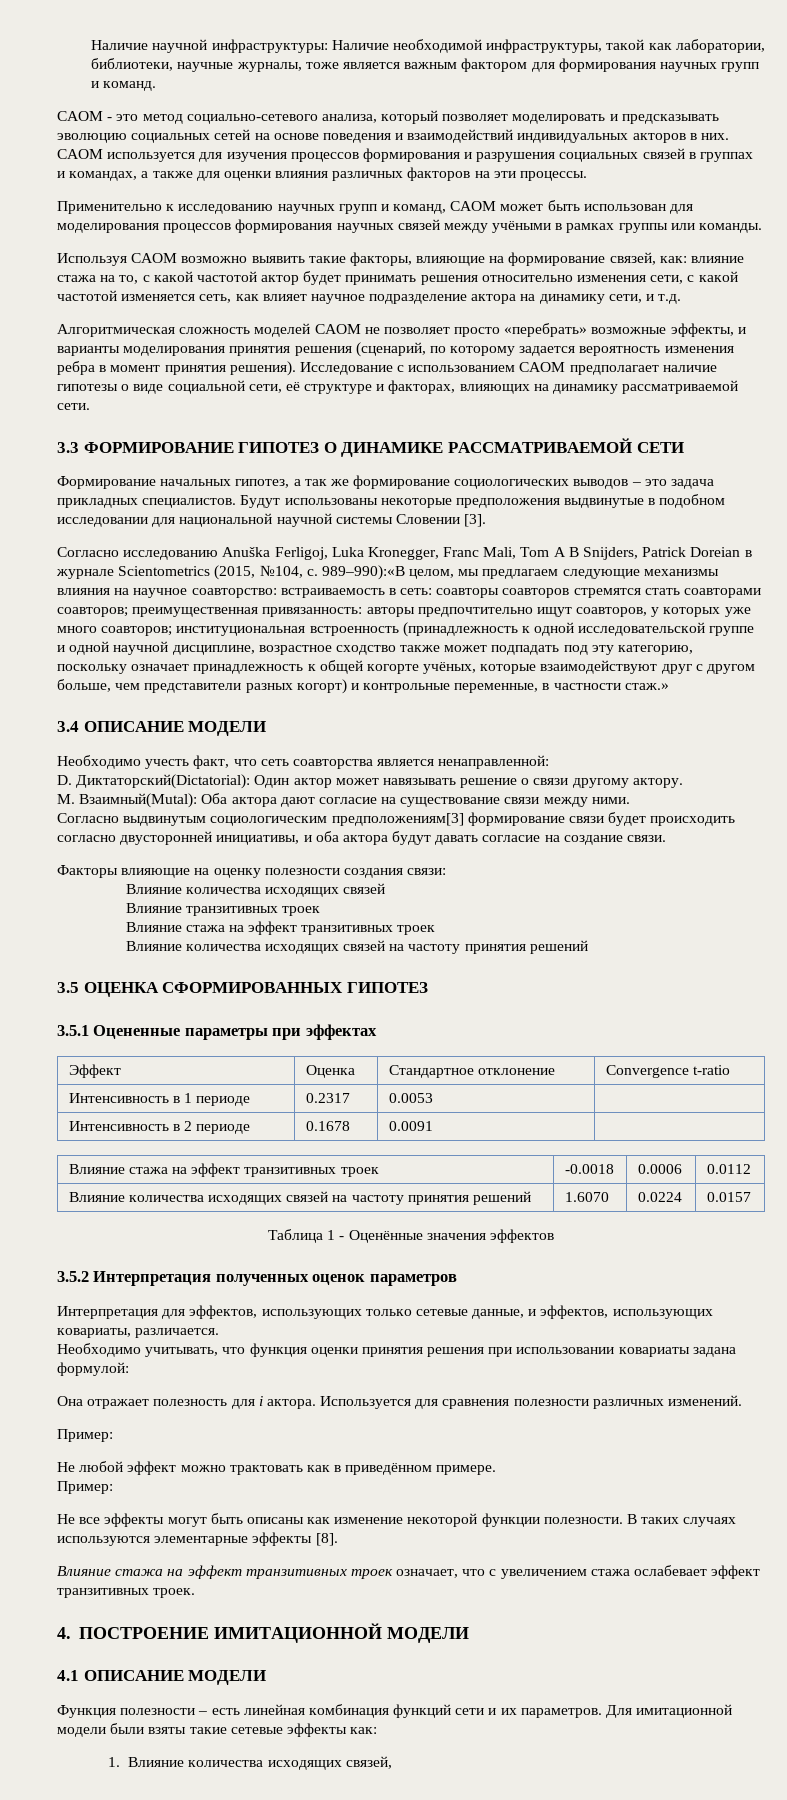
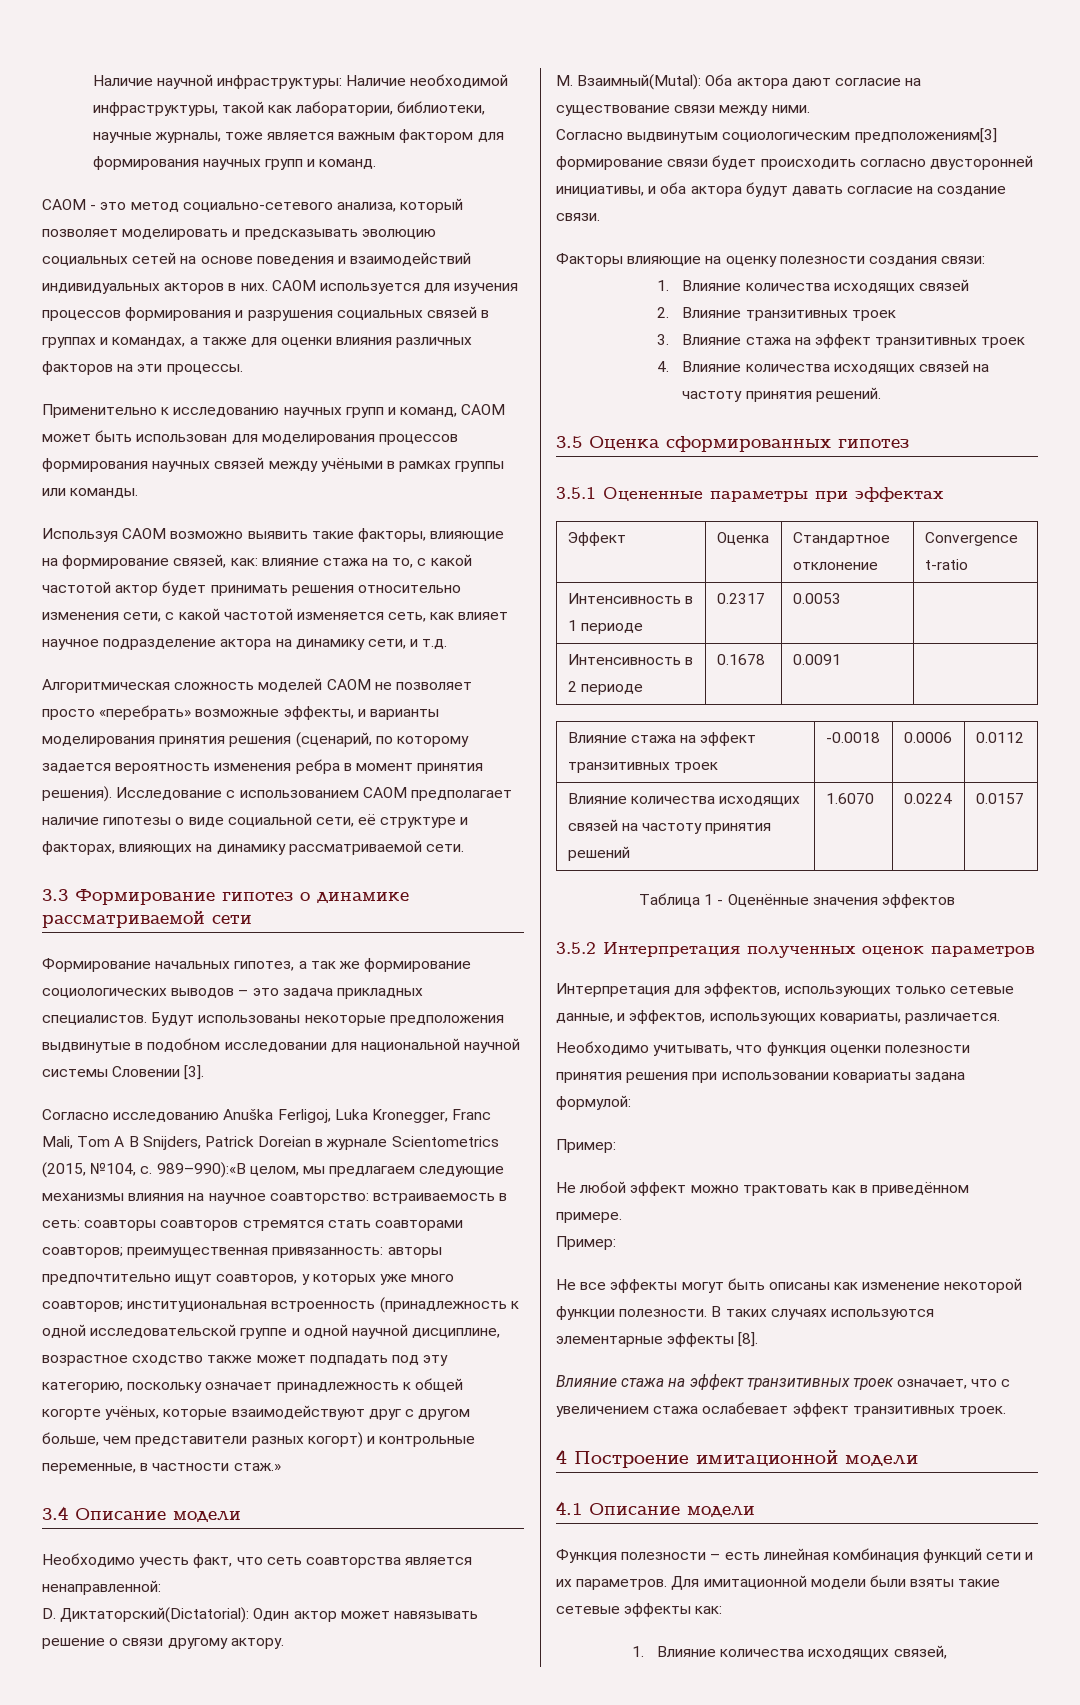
- 3.3 ФОРМИРОВАНИЕ ГИПОТЕЗ О ДИНАМИКЕ РАССМАТРИВАЕМОЙ СЕТИ
+ 3.3 Формирование гипотез о динамике рассматриваемой сети
- 3.4 ОПИСАНИЕ МОДЕЛИ
+ 3.4 Описание модели
  Факторы влияющие на оценку полезности создания связи:
- Влияние количества исходящих связей
+ 1. Влияние количества исходящих связей
- Влияние транзитивных троек
- Влияние стажа на эффект транзитивных троек
- Влияние количества исходящих связей на частоту принятия решений
+ 2. Влияние транзитивных троек
+ 3. Влияние стажа на эффект транзитивных троек
+ 4. Влияние количества исходящих связей на частоту принятия решений.
- 3.5 ОЦЕНКА СФОРМИРОВАННЫХ ГИПОТЕЗ
+ 3.5 Оценка сформированных гипотез
- Необходимо учитывать, что функция оценки принятия решения при использовании ковариаты задана формулой:
+ Необходимо учитывать, что функция оценки полезности принятия решения при использовании ковариаты задана формулой:
- Она отражает полезность для i актора. Используется для сравнения полезности различных изменений.
- 4. ПОСТРОЕНИЕ ИМИТАЦИОННОЙ МОДЕЛИ
+ 4 Построение имитационной модели
- 4.1 ОПИСАНИЕ МОДЕЛИ
+ 4.1 Описание модели

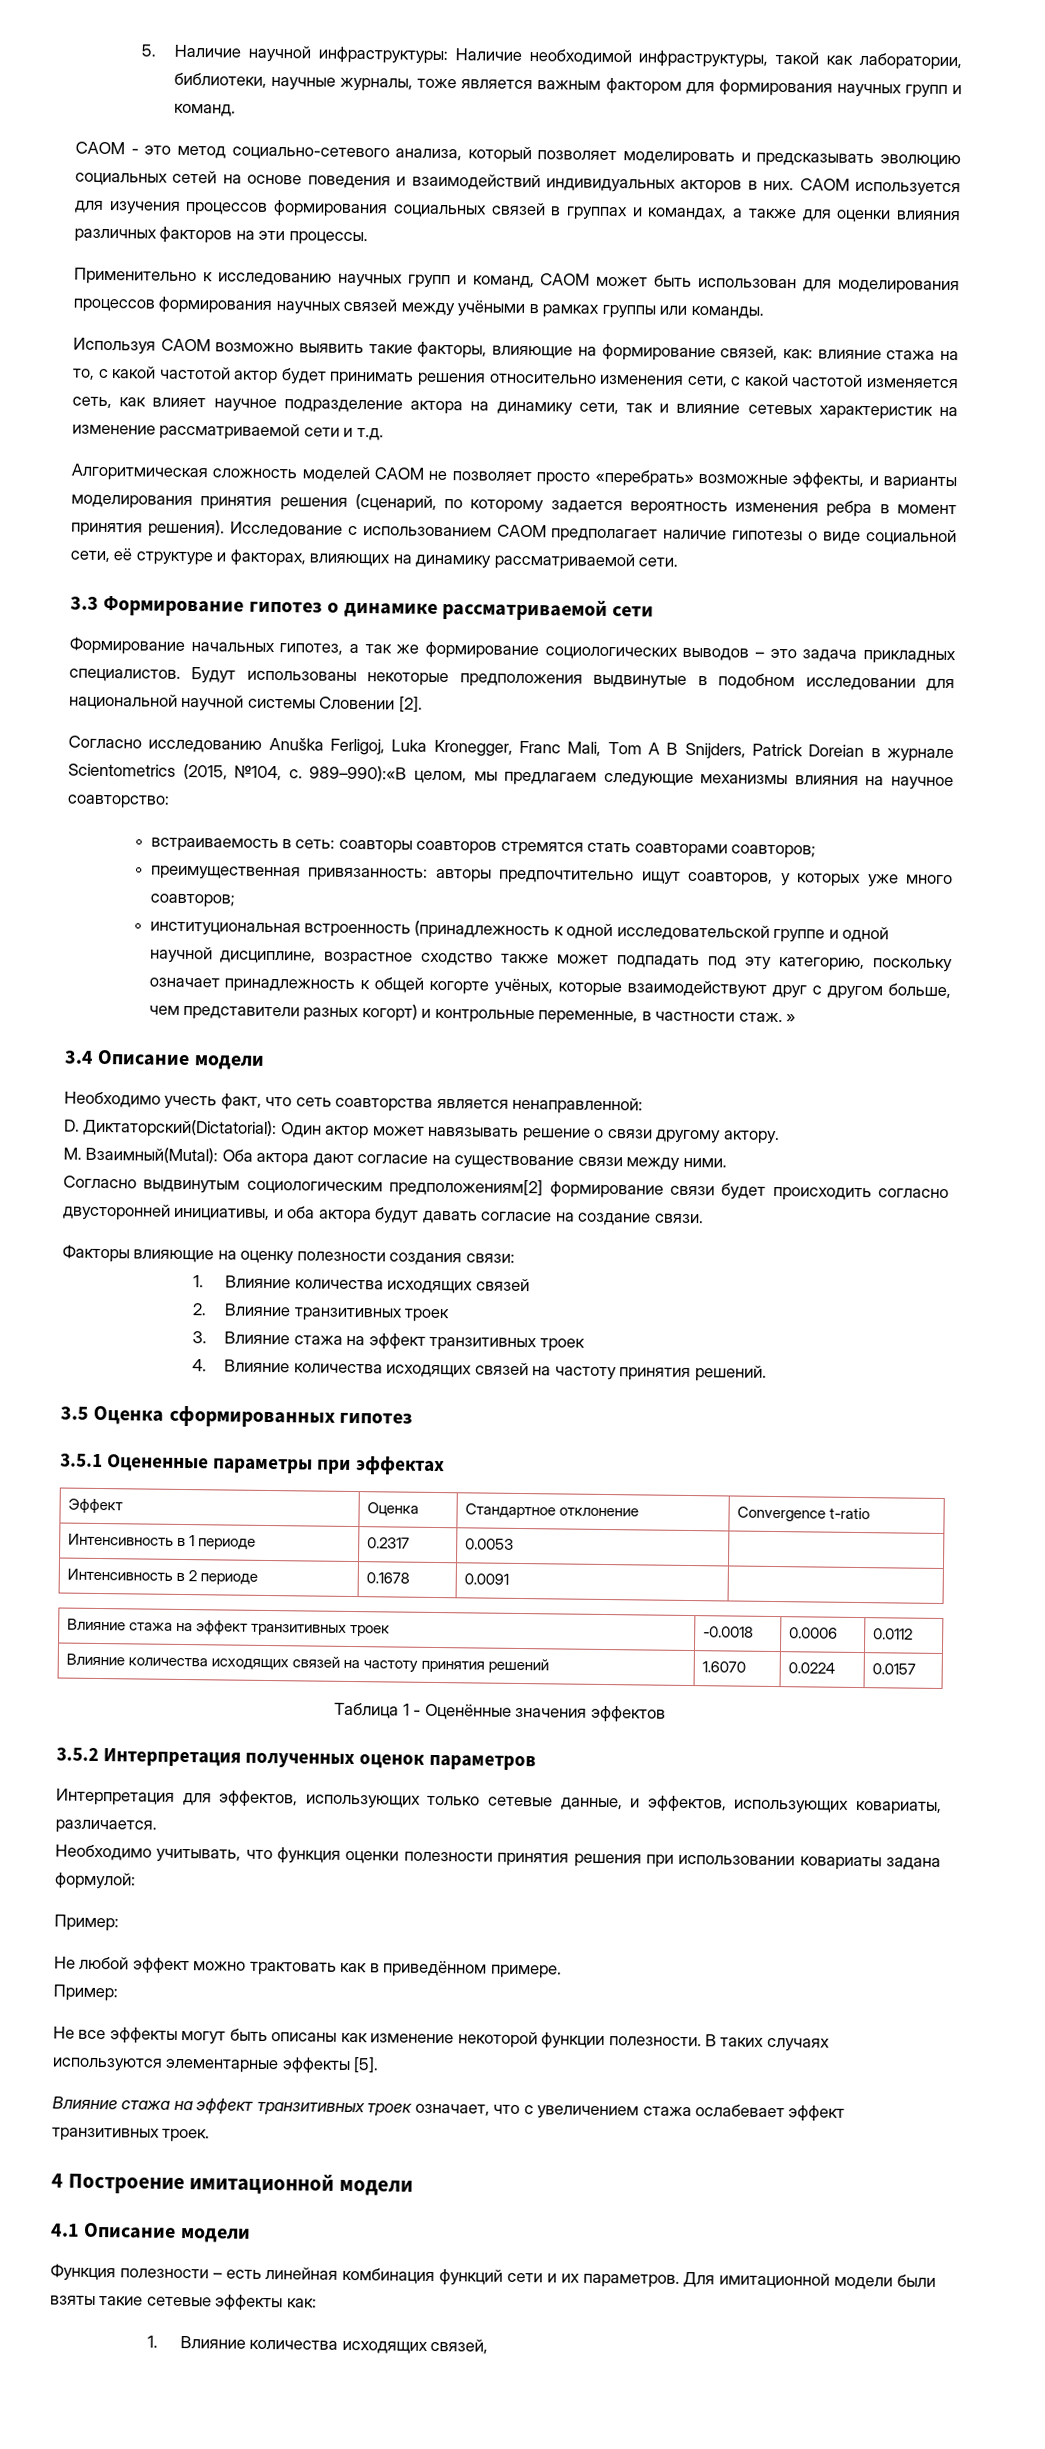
- Наличие научной инфраструктуры: Наличие необходимой инфраструктуры, такой как лаборатории, библиотеки, научные журналы, тоже является важным фактором для формирования научных групп и команд.
+ 5. Наличие научной инфраструктуры: Наличие необходимой инфраструктуры, такой как лаборатории, библиотеки, научные журналы, тоже является важным фактором для формирования научных групп и команд.
- САОМ используется для изучения процессов формирования и разрушения социальных связей в группах и командах, а также для оценки влияния различных факторов на эти процессы.
+ САОМ используется для изучения процессов формирования социальных связей в группах и командах, а также для оценки влияния различных факторов на эти процессы.
- Используя САОМ возможно выявить такие факторы, влияющие на формирование связей, как: влияние стажа на то, с какой частотой актор будет принимать решения относительно изменения сети, с какой частотой изменяется сеть, как влияет научное подразделение актора на динамику сети, и т.д.
+ Используя САОМ возможно выявить такие факторы, влияющие на формирование связей, как: влияние стажа на то, с какой частотой актор будет принимать решения относительно изменения сети, с какой частотой изменяется сеть, как влияет научное подразделение актора на динамику сети, так и влияние сетевых характеристик на изменение рассматриваемой сети и т.д.
- Будут использованы некоторые предположения выдвинутые в подобном исследовании для национальной научной системы Словении [3].
+ Будут использованы некоторые предположения выдвинутые в подобном исследовании для национальной научной системы Словении [2].
- 989–990):«В целом, мы предлагаем следующие механизмы влияния на научное соавторство: встраиваемость в сеть:
+ 989–990):«В целом, мы предлагаем следующие механизмы влияния на научное соавторство:
+ встраиваемость в сеть:
- соавторы соавторов стремятся стать соавторами соавторов; преимущественная привязанность:
+ соавторы соавторов стремятся стать соавторами соавторов;
+ преимущественная привязанность:
- авторы предпочтительно ищут соавторов, у которых уже много соавторов; институциональная встроенность (принадлежность к одной исследовательской группе и одной научной дисциплине, возрастное сходство также может подпадать под эту категорию, поскольку означает принадлежность к общей когорте учёных, которые взаимодействуют друг с другом больше, чем представители разных когорт) и контрольные переменные, в частности стаж.»
+ авторы предпочтительно ищут соавторов, у которых уже много соавторов;
+ институциональная встроенность (принадлежность к одной исследовательской группе и одной научной дисциплине, возрастное сходство также может подпадать под эту категорию, поскольку означает принадлежность к общей когорте учёных, которые взаимодействуют друг с другом больше, чем представители разных когорт) и контрольные переменные, в частности стаж. »
- Согласно выдвинутым социологическим предположениям[3] формирование связи будет происходить согласно двусторонней инициативы, и оба актора будут давать согласие на создание связи.
+ Согласно выдвинутым социологическим предположениям[2] формирование связи будет происходить согласно двусторонней инициативы, и оба актора будут давать согласие на создание связи.
- В таких случаях используются элементарные эффекты [8].
+ В таких случаях используются элементарные эффекты [5].

